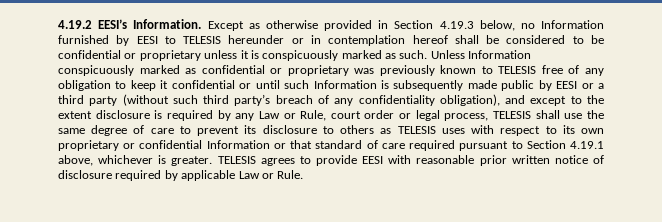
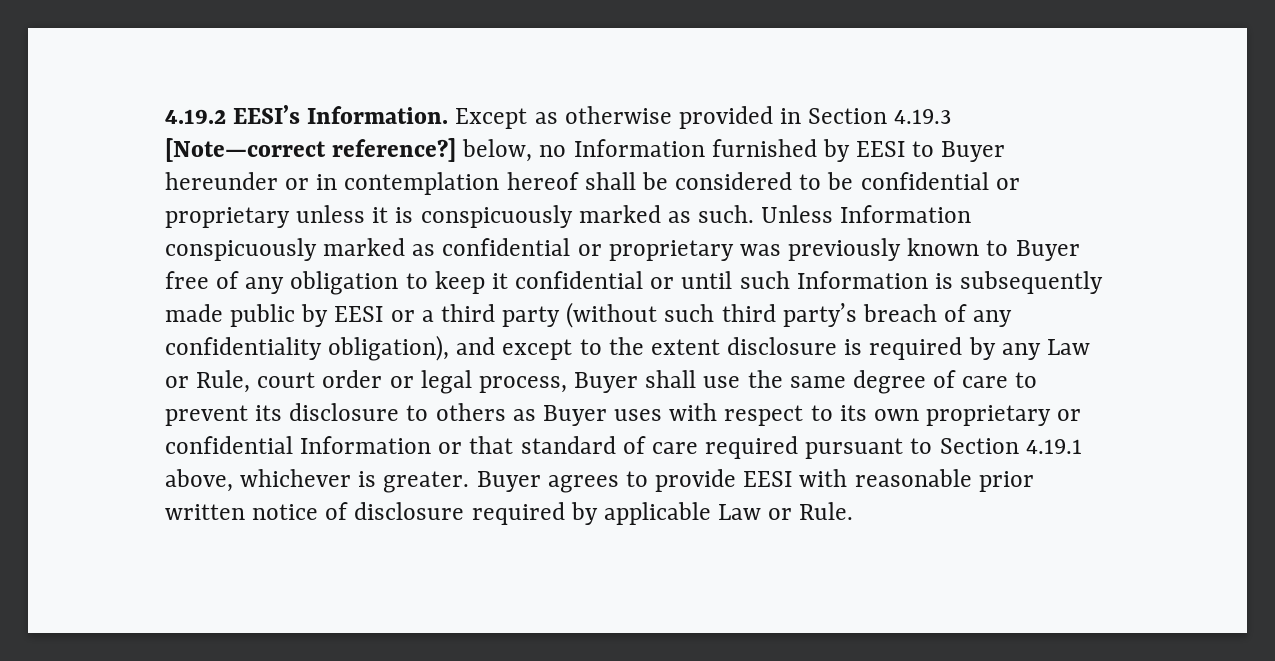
- Except as otherwise provided in Section 4.19.3 below, no Information furnished by EESI to TELESIS hereunder or in contemplation hereof shall be considered to be confidential or proprietary unless it is conspicuously marked as such.
+ Except as otherwise provided in Section 4.19.3 [Note—correct reference?] below, no Information furnished by EESI to Buyer hereunder or in contemplation hereof shall be considered to be confidential or proprietary unless it is conspicuously marked as such.
- Unless Information conspicuously marked as confidential or proprietary was previously known to TELESIS free of any obligation to keep it confidential or until such Information is subsequently made public by EESI or a third party (without such third party’s breach of any confidentiality obligation), and except to the extent disclosure is required by any Law or Rule, court order or legal process, TELESIS shall use the same degree of care to prevent its disclosure to others as TELESIS uses with respect to its own proprietary or confidential Information or that standard of care required pursuant to Section 4.19.1 above, whichever is greater.
+ Unless Information conspicuously marked as confidential or proprietary was previously known to Buyer free of any obligation to keep it confidential or until such Information is subsequently made public by EESI or a third party (without such third party’s breach of any confidentiality obligation), and except to the extent disclosure is required by any Law or Rule, court order or legal process, Buyer shall use the same degree of care to prevent its disclosure to others as Buyer uses with respect to its own proprietary or confidential Information or that standard of care required pursuant to Section 4.19.1 above, whichever is greater.
- TELESIS agrees to provide EESI with reasonable prior written notice of disclosure required by applicable Law or Rule.
+ Buyer agrees to provide EESI with reasonable prior written notice of disclosure required by applicable Law or Rule.

